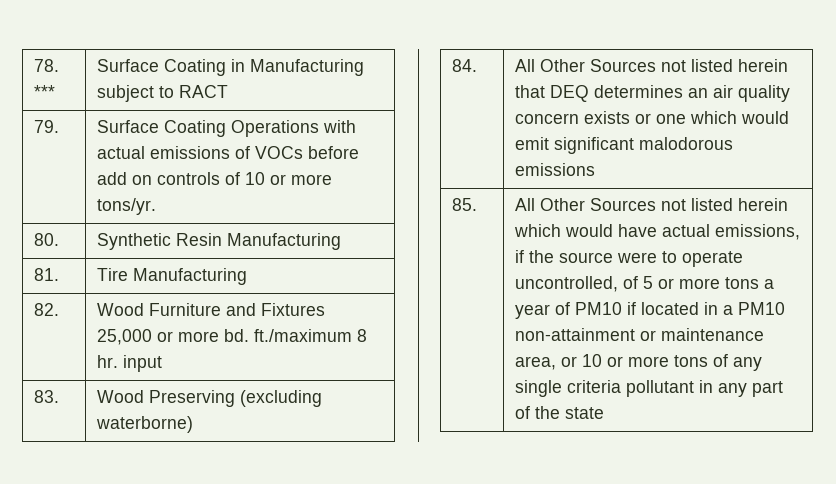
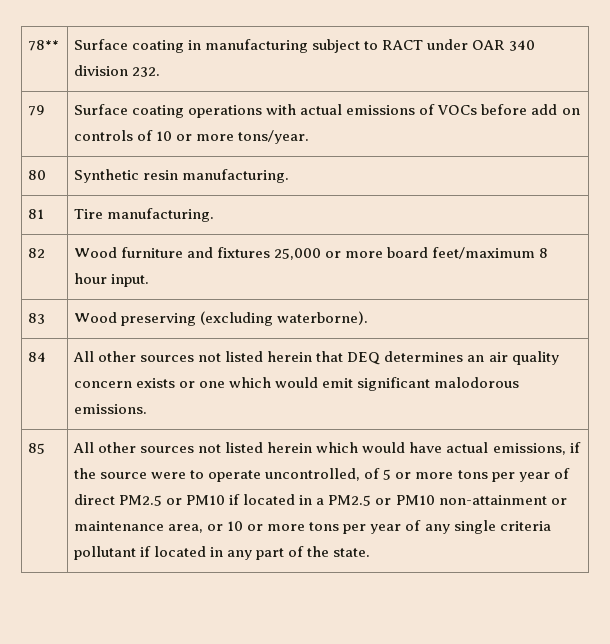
- 78. *** | Surface Coating in Manufacturing subject to RACT
- 79. | Surface Coating Operations with actual emissions of VOCs before add on controls of 10 or more tons/yr.
- 80. | Synthetic Resin Manufacturing
- 81. | Tire Manufacturing
- 82. | Wood Furniture and Fixtures 25,000 or more bd. ft./maximum 8 hr. input
- 83. | Wood Preserving (excluding waterborne)
- 84. | All Other Sources not listed herein that DEQ determines an air quality concern exists or one which would emit significant malodorous emissions
- 85. | All Other Sources not listed herein which would have actual emissions, if the source were to operate uncontrolled, of 5 or more tons a year of PM10 if located in a PM10 non-attainment or maintenance area, or 10 or more tons of any single criteria pollutant in any part of the state
+ 78** | Surface coating in manufacturing subject to RACT under OAR 340 division 232.
+ 79 | Surface coating operations with actual emissions of VOCs before add on controls of 10 or more tons/year.
+ 80 | Synthetic resin manufacturing.
+ 81 | Tire manufacturing.
+ 82 | Wood furniture and fixtures 25,000 or more board feet/maximum 8 hour input.
+ 83 | Wood preserving (excluding waterborne).
+ 84 | All other sources not listed herein that DEQ determines an air quality concern exists or one which would emit significant malodorous emissions.
+ 85 | All other sources not listed herein which would have actual emissions, if the source were to operate uncontrolled, of 5 or more tons per year of direct PM2.5 or PM10 if located in a PM2.5 or PM10 non-attainment or maintenance area, or 10 or more tons per year of any single criteria pollutant if located in any part of the state.

